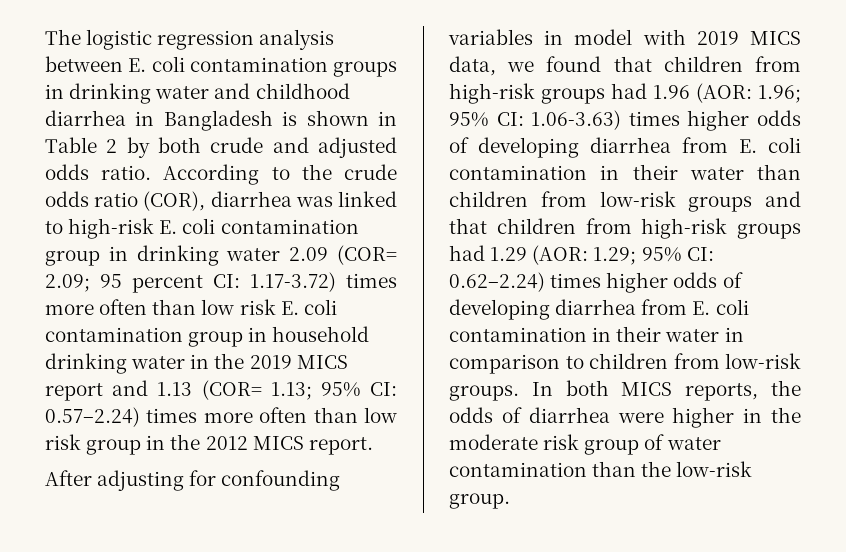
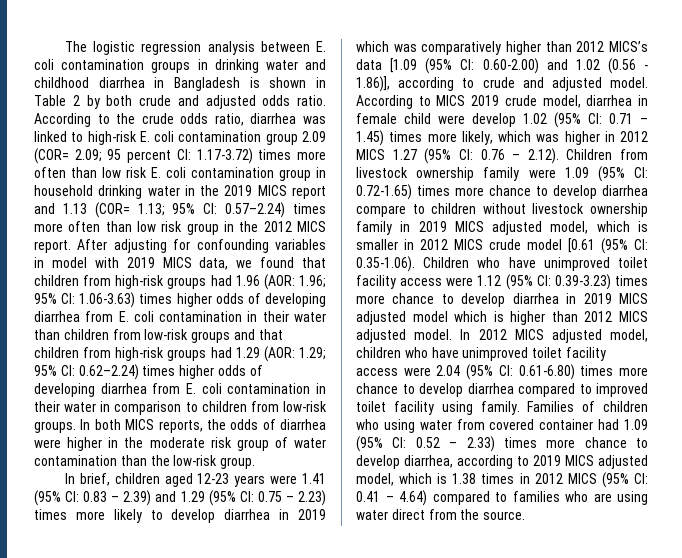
- According to the crude odds ratio (COR), diarrhea was linked to high-risk E. coli contamination group in drinking water 2.09 (COR= 2.09;
+ According to the crude odds ratio, diarrhea was linked to high-risk E. coli contamination group 2.09 (COR= 2.09;
- 0.57–2.24) times more often than low risk group in the 2012 MICS report.
- After adjusting for confounding variables in model with 2019 MICS data, we found that children from high-risk groups had 1.96 (AOR:
+ 0.57–2.24) times more often than low risk group in the 2012 MICS report. After adjusting for confounding variables in model with 2019 MICS data, we found that children from high-risk groups had 1.96 (AOR:
+ In brief, children aged 12-23 years were 1.41 (95% CI: 0.83 – 2.39) and 1.29 (95% CI: 0.75 – 2.23) times more likely to develop diarrhea in 2019 which was comparatively higher than 2012 MICS’s data [1.09 (95% CI: 0.60-2.00) and 1.02 (0.56 - 1.86)], according to crude and adjusted model. According to MICS 2019 crude model, diarrhea in female child were develop 1.02 (95% CI: 0.71 – 1.45) times more likely, which was higher in 2012 MICS 1.27 (95% CI: 0.76 – 2.12). Children from livestock ownership family were 1.09 (95% CI: 0.72-1.65) times more chance to develop diarrhea compare to children without livestock ownership family in 2019 MICS adjusted model, which is smaller in 2012 MICS crude model [0.61 (95% CI: 0.35-1.06). Children who have unimproved toilet facility access were 1.12 (95% CI: 0.39-3.23) times more chance to develop diarrhea in 2019 MICS adjusted model which is higher than 2012 MICS adjusted model. In 2012 MICS adjusted model, children who have unimproved toilet facility access were 2.04 (95% CI: 0.61-6.80) times more chance to develop diarrhea compared to improved toilet facility using family. Families of children who using water from covered container had 1.09 (95% CI: 0.52 – 2.33) times more chance to develop diarrhea, according to 2019 MICS adjusted model, which is 1.38 times in 2012 MICS (95% CI: 0.41 – 4.64) compared to families who are using water direct from the source.

